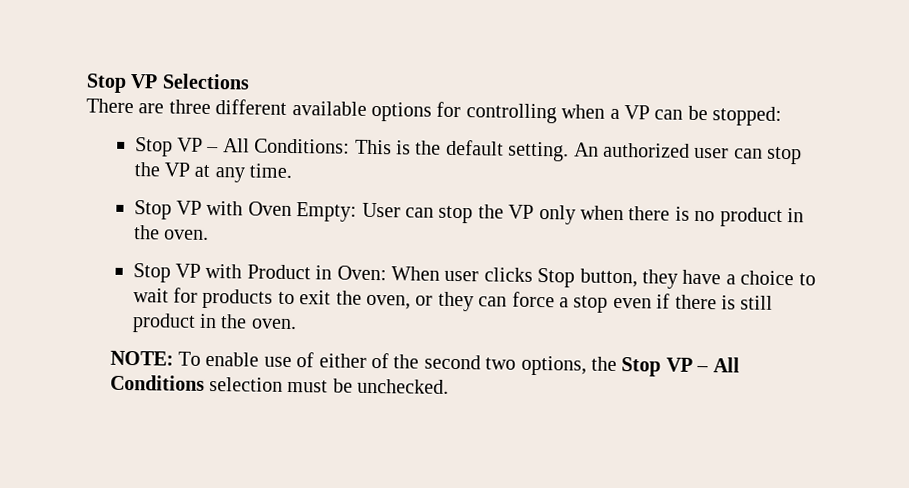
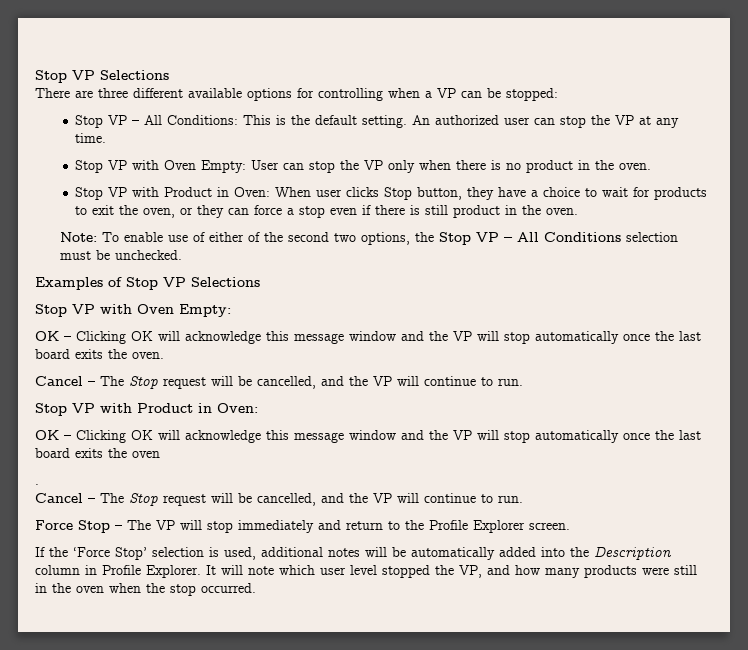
- NOTE: To enable use of either of the second two options, the Stop VP – All Conditions selection must be unchecked.
+ Note: To enable use of either of the second two options, the Stop VP – All Conditions selection must be unchecked.
+ Examples of Stop VP Selections
+ Stop VP with Oven Empty:
+ OK – Clicking OK will acknowledge this message window and the VP will stop automatically once the last board exits the oven.
+ Cancel – The Stop request will be cancelled, and the VP will continue to run.
+ Stop VP with Product in Oven:
+ OK – Clicking OK will acknowledge this message window and the VP will stop automatically once the last board exits the oven
+ .
+ Cancel – The Stop request will be cancelled, and the VP will continue to run.
+ Force Stop – The VP will stop immediately and return to the Profile Explorer screen.
+ If the ‘Force Stop’ selection is used, additional notes will be automatically added into the Description column in Profile Explorer. It will note which user level stopped the VP, and how many products were still in the oven when the stop occurred.

